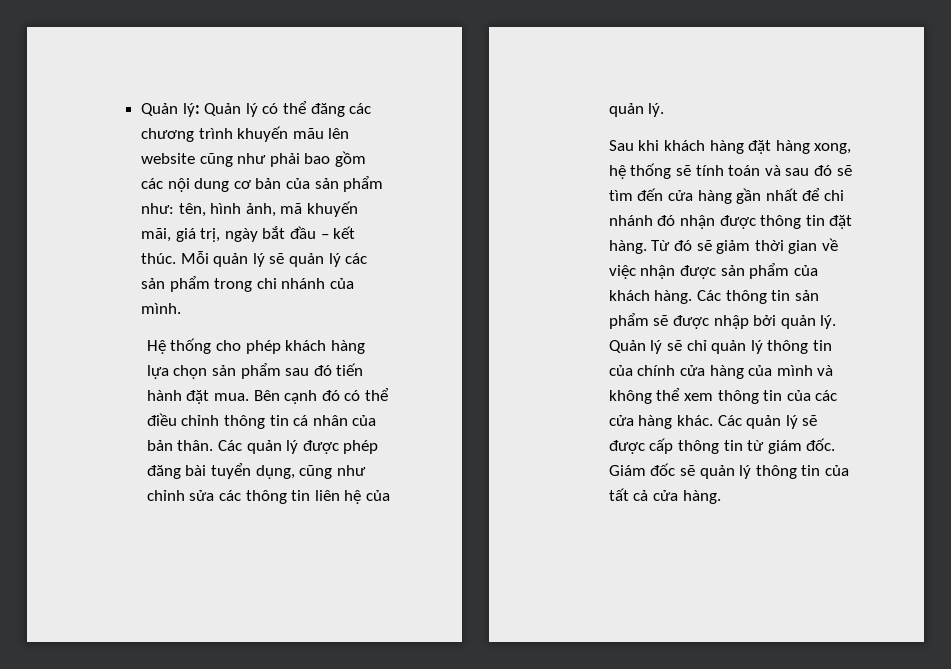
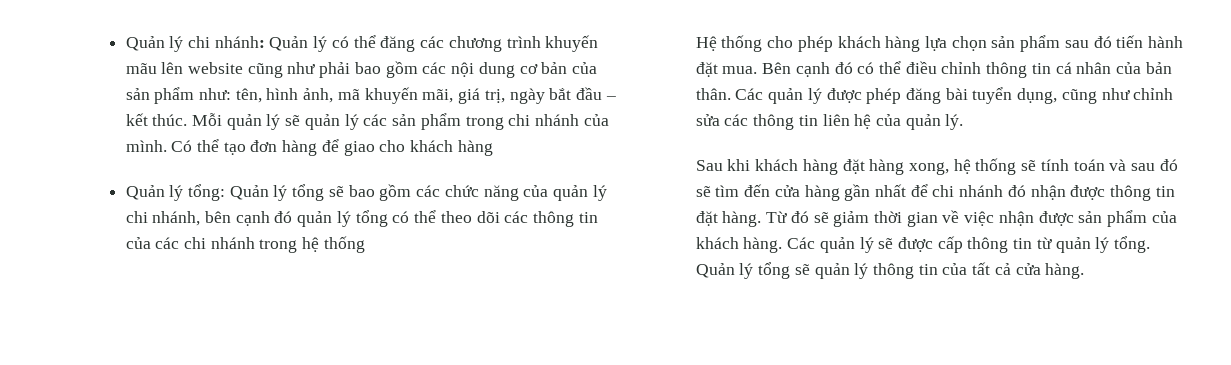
- Quản lý: Quản lý có thể đăng các chương trình khuyến mãu lên website cũng như phải bao gồm các nội dung cơ bản của sản phẩm như: tên, hình ảnh, mã khuyến mãi, giá trị, ngày bắt đầu – kết thúc.
+ Quản lý chi nhánh: Quản lý có thể đăng các chương trình khuyến mãu lên website cũng như phải bao gồm các nội dung cơ bản của sản phẩm như: tên, hình ảnh, mã khuyến mãi, giá trị, ngày bắt đầu – kết thúc.
+ Có thể tạo đơn hàng để giao cho khách hàng
+ Quản lý tổng: Quản lý tổng sẽ bao gồm các chức năng của quản lý chi nhánh, bên cạnh đó quản lý tổng có thể theo dõi các thông tin của các chi nhánh trong hệ thống
- Các thông tin sản phẩm sẽ được nhập bởi quản lý. Quản lý sẽ chỉ quản lý thông tin của chính cửa hàng của mình và không thể xem thông tin của các cửa hàng khác. Các quản lý sẽ được cấp thông tin từ giám đốc. Giám đốc sẽ quản lý thông tin của tất cả cửa hàng.
+ Các quản lý sẽ được cấp thông tin từ quản lý tổng. Quản lý tổng sẽ quản lý thông tin của tất cả cửa hàng.

